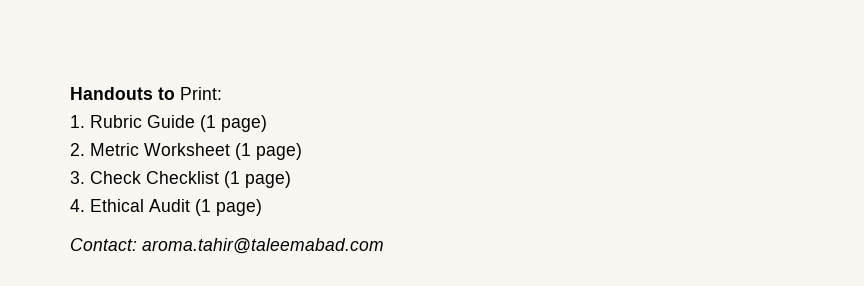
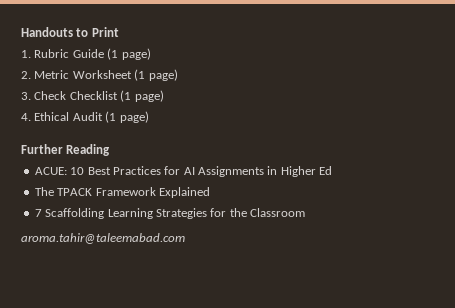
- Handouts to Print:
+ Handouts to Print
- Contact: aroma.tahir@taleemabad.com
+ Further Reading
+ ACUE: 10 Best Practices for AI Assignments in Higher Ed
+ The TPACK Framework Explained
+ 7 Scaffolding Learning Strategies for the Classroom
+ aroma.tahir@taleemabad.com

